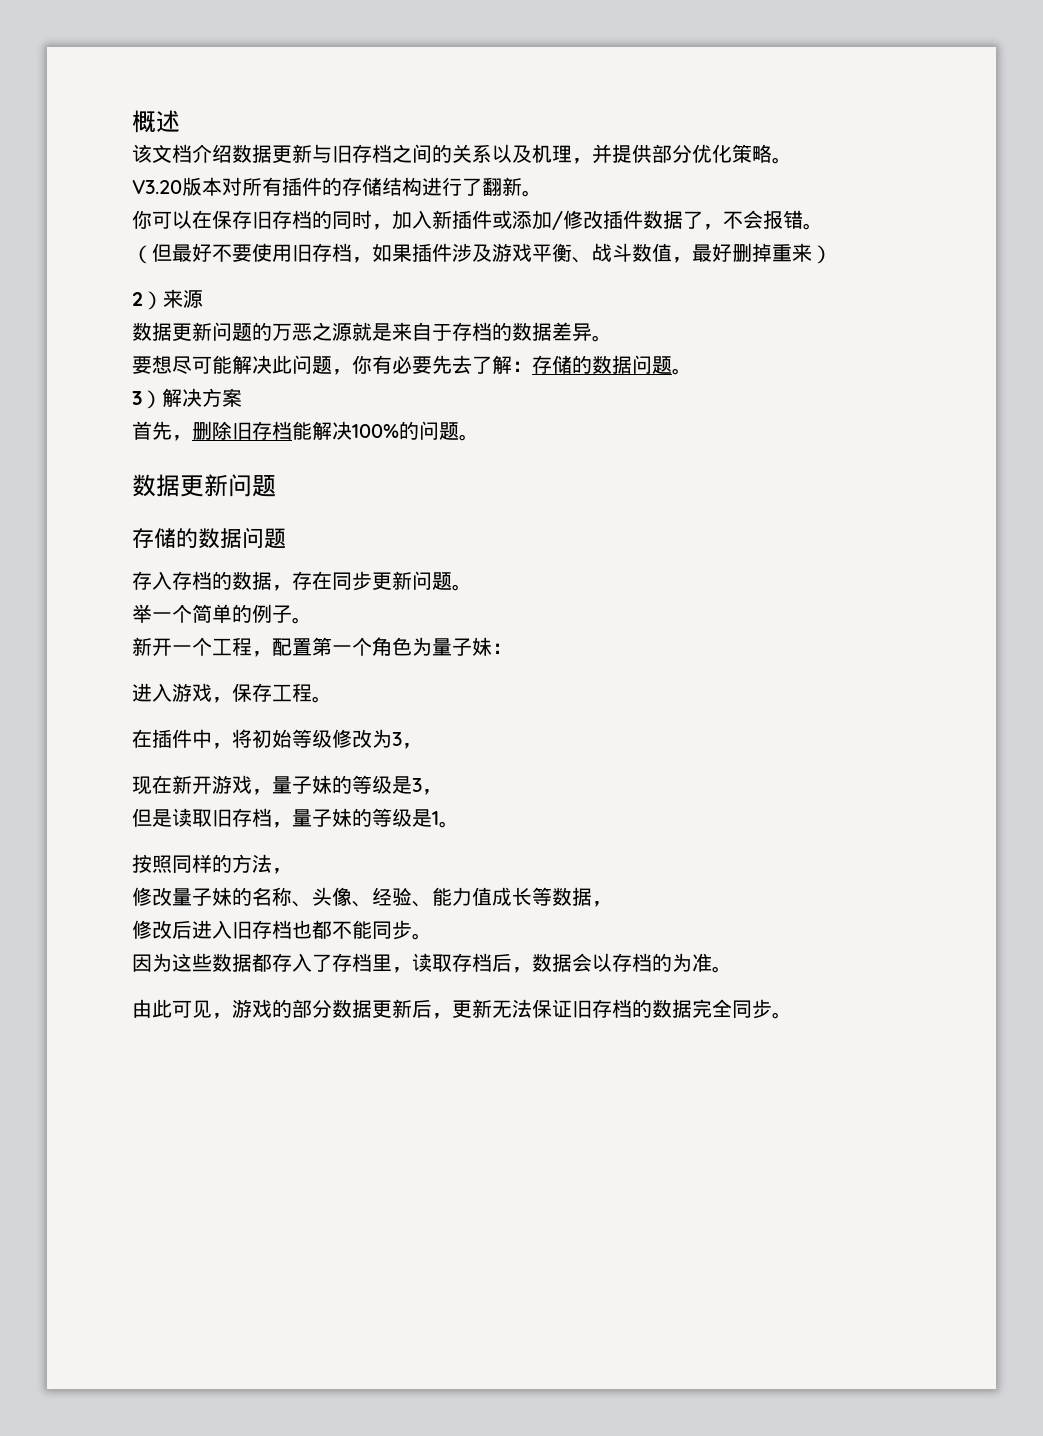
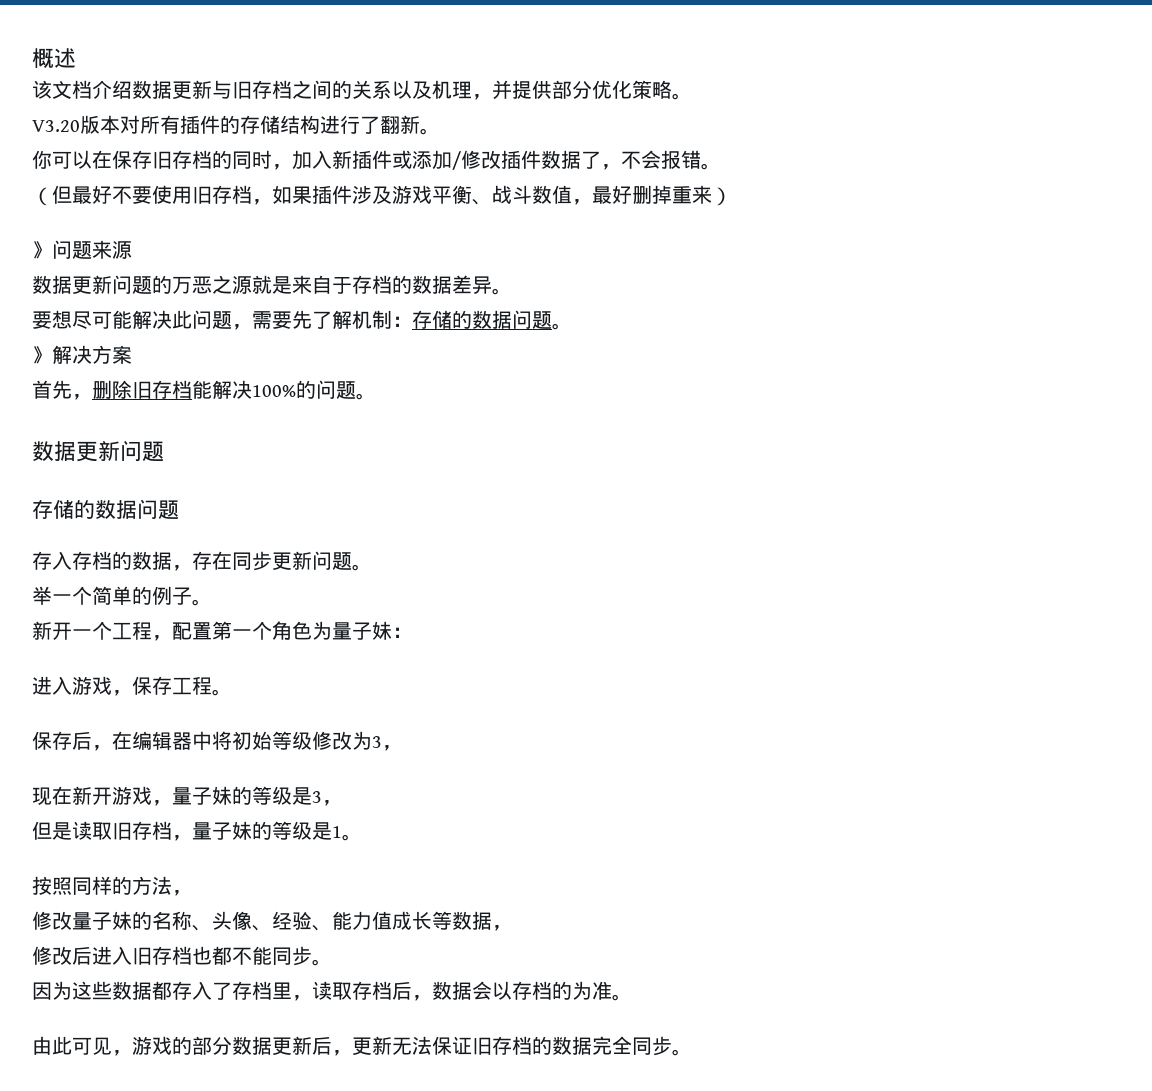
- 2）来源
+ 》问题来源
- 要想尽可能解决此问题，你有必要先去了解：存储的数据问题。
+ 要想尽可能解决此问题，需要先了解机制：存储的数据问题。
- 3）解决方案
+ 》解决方案
- 在插件中，将初始等级修改为3，
+ 保存后，在编辑器中将初始等级修改为3，

